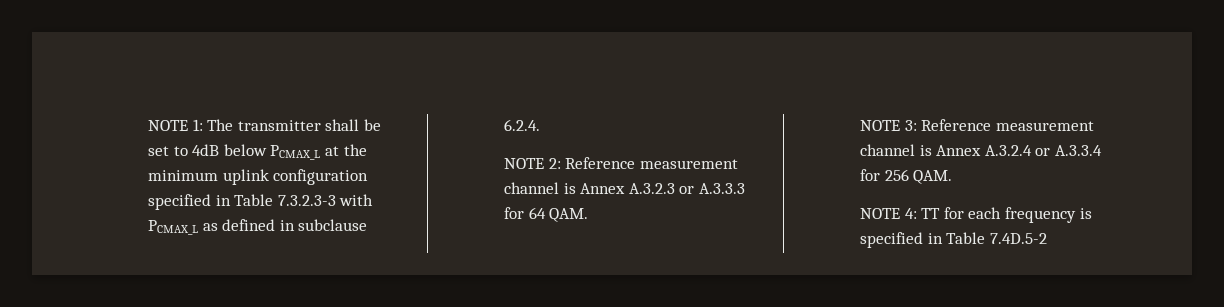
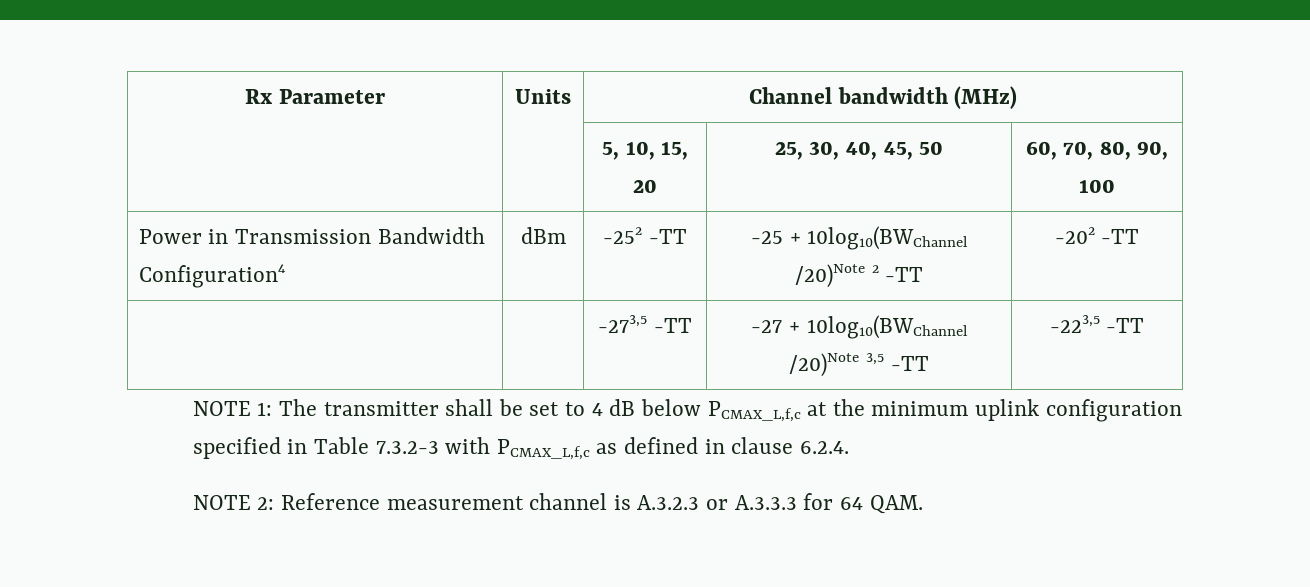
+ Rx Parameter | Units | Channel bandwidth (MHz)
+ | | 5, 10, 15, 20 | 25, 30, 40, 45, 50 | 60, 70, 80, 90, 100
+ Power in Transmission Bandwidth Configuration4 | dBm | -252 -TT | -25 + 10log10(BWChannel /20)Note 2 -TT | -202 -TT
+ | | -273,5 -TT | -27 + 10log10(BWChannel /20)Note 3,5 -TT | -223,5 -TT
- NOTE 1: The transmitter shall be set to 4dB below PCMAX_L at the minimum uplink configuration specified in Table 7.3.2.3-3 with PCMAX_L as defined in subclause 6.2.4.
+ NOTE 1: The transmitter shall be set to 4 dB below PCMAX_L,f,c at the minimum uplink configuration specified in Table 7.3.2-3 with PCMAX_L,f,c as defined in clause 6.2.4.
- NOTE 2: Reference measurement channel is Annex A.3.2.3 or A.3.3.3 for 64 QAM.
+ NOTE 2: Reference measurement channel is A.3.2.3 or A.3.3.3 for 64 QAM.
- NOTE 3: Reference measurement channel is Annex A.3.2.4 or A.3.3.4 for 256 QAM.
- NOTE 4: TT for each frequency is specified in Table 7.4D.5-2

